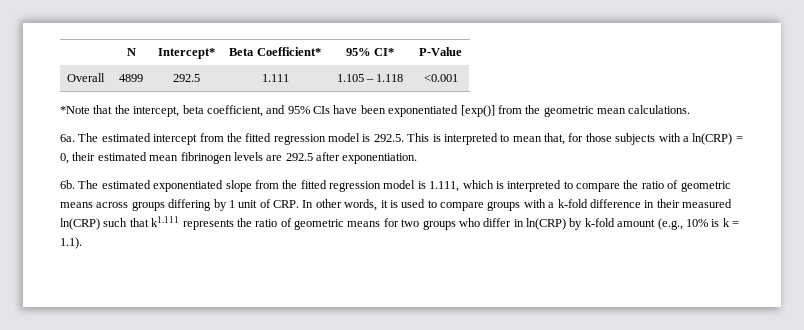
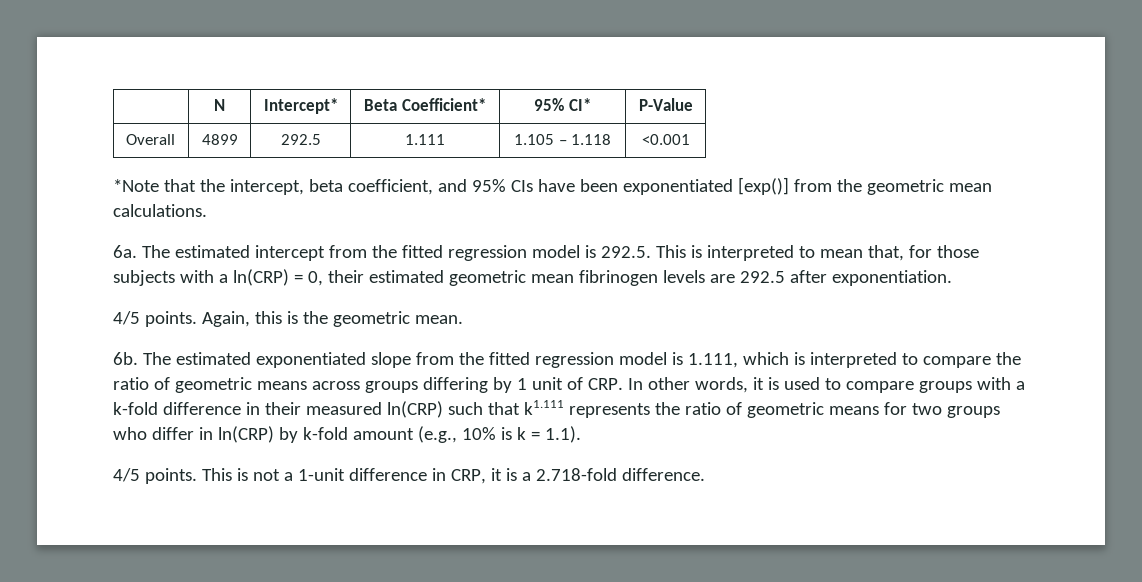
- The estimated intercept from the fitted regression model is 292.5. This is interpreted to mean that, for those subjects with a ln(CRP) = 0, their estimated mean fibrinogen levels are 292.5 after exponentiation.
+ The estimated intercept from the fitted regression model is 292.5. This is interpreted to mean that, for those subjects with a ln(CRP) = 0, their estimated geometric mean fibrinogen levels are 292.5 after exponentiation.
+ 4/5 points. Again, this is the geometric mean.
+ 4/5 points. This is not a 1-unit difference in CRP, it is a 2.718-fold difference.

